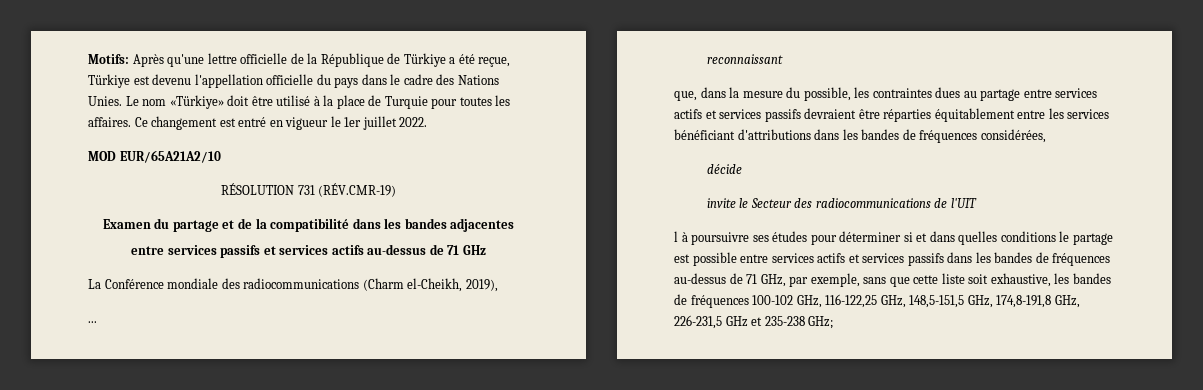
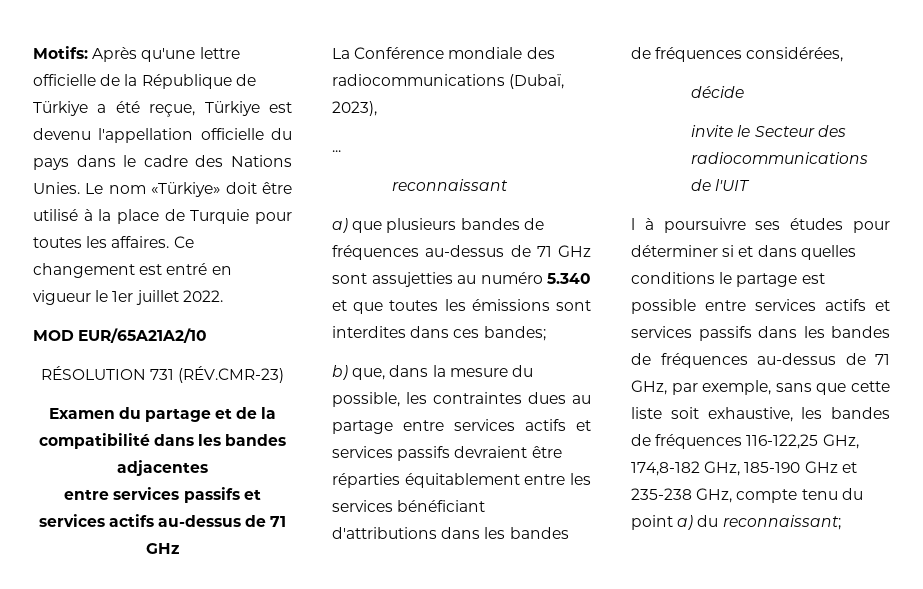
- RÉSOLUTION 731 (RÉV.CMR-19)
+ RÉSOLUTION 731 (RÉV.CMR-23)
- La Conférence mondiale des radiocommunications (Charm el-Cheikh, 2019),
+ La Conférence mondiale des radiocommunications (Dubaï, 2023),
- que, dans la mesure du possible, les contraintes dues au partage entre services actifs et services passifs devraient être réparties équitablement entre les services bénéficiant d'attributions dans les bandes de fréquences considérées,
+ a) que plusieurs bandes de fréquences au-dessus de 71 GHz sont assujetties au numéro 5.340 et que toutes les émissions sont interdites dans ces bandes;
+ b) que, dans la mesure du possible, les contraintes dues au partage entre services actifs et services passifs devraient être réparties équitablement entre les services bénéficiant d'attributions dans les bandes de fréquences considérées,
- l à poursuivre ses études pour déterminer si et dans quelles conditions le partage est possible entre services actifs et services passifs dans les bandes de fréquences au-dessus de 71 GHz, par exemple, sans que cette liste soit exhaustive, les bandes de fréquences 100-102 GHz, 116-122,25 GHz, 148,5-151,5 GHz, 174,8-191,8 GHz, 226-231,5 GHz et 235-238 GHz;
+ l à poursuivre ses études pour déterminer si et dans quelles conditions le partage est possible entre services actifs et services passifs dans les bandes de fréquences au-dessus de 71 GHz, par exemple, sans que cette liste soit exhaustive, les bandes de fréquences 116-122,25 GHz, 174,8-182 GHz, 185-190 GHz et 235-238 GHz, compte tenu du point a) du reconnaissant;

